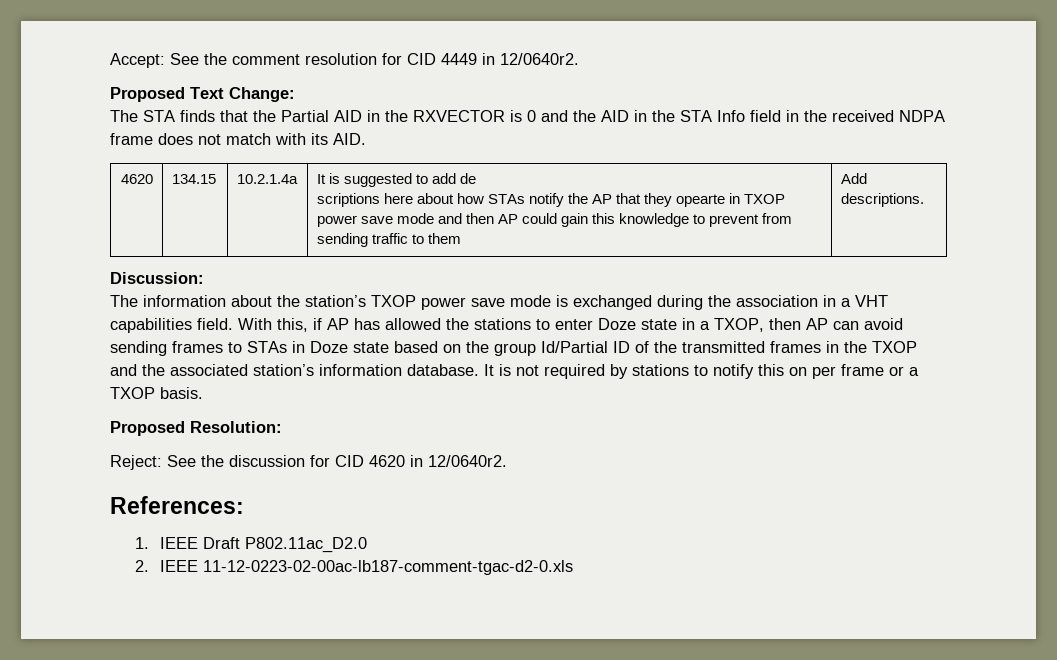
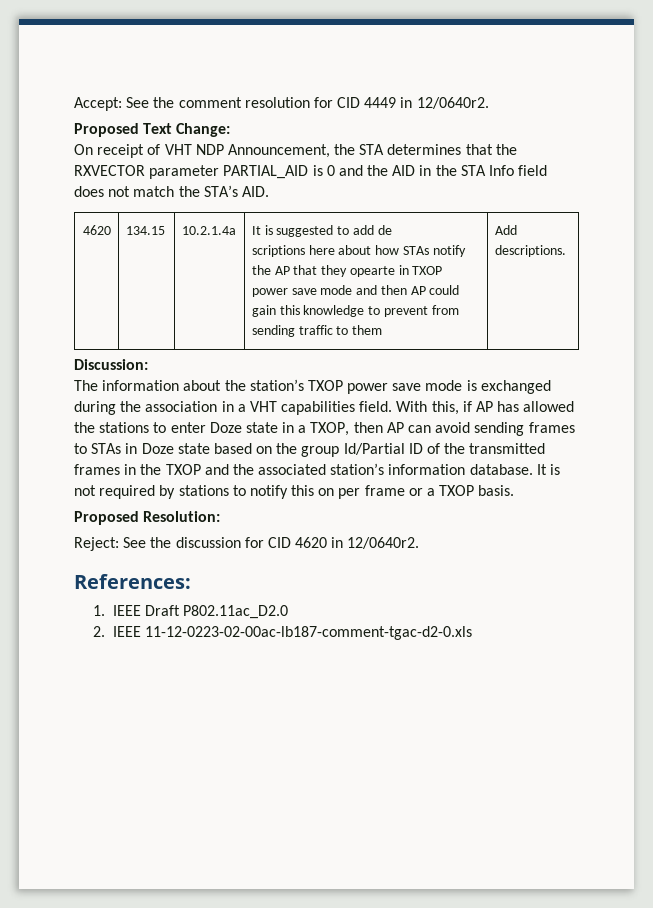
- The STA finds that the Partial AID in the RXVECTOR is 0 and the AID in the STA Info field in the received NDPA frame does not match with its AID.
+ On receipt of VHT NDP Announcement, the STA determines that the RXVECTOR parameter PARTIAL_AID is 0 and the AID in the STA Info field does not match the STA’s AID.

